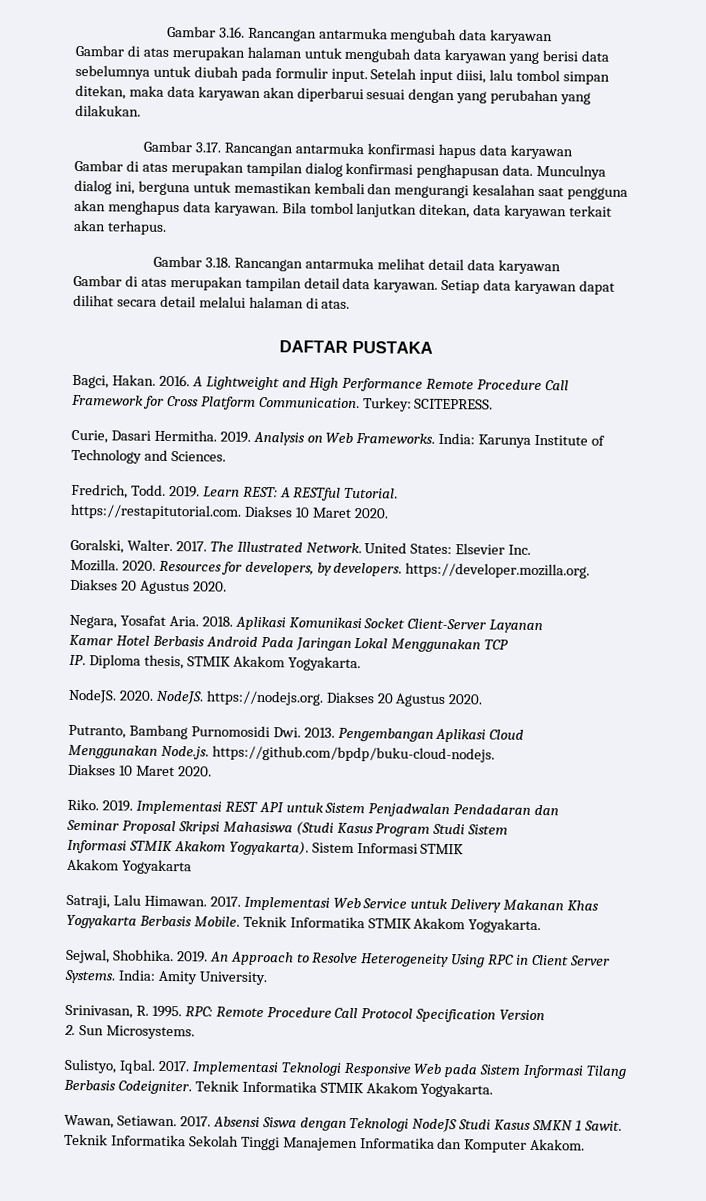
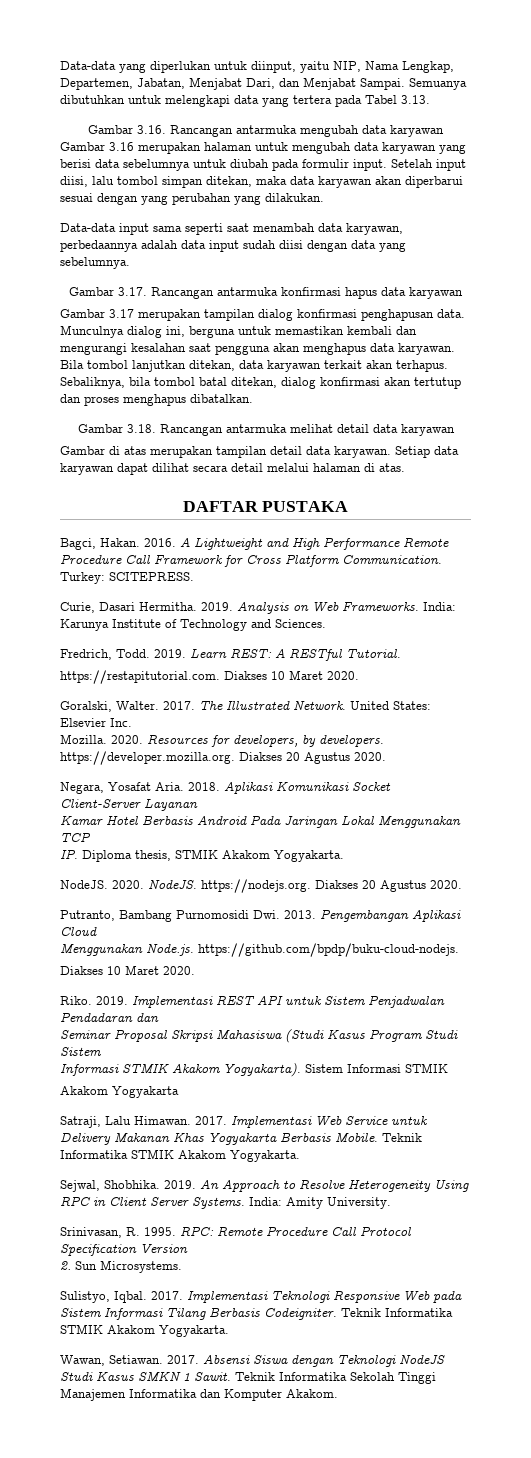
+ Data-data yang diperlukan untuk diinput, yaitu NIP, Nama Lengkap, Departemen, Jabatan, Menjabat Dari, dan Menjabat Sampai. Semuanya dibutuhkan untuk melengkapi data yang tertera pada Tabel 3.13.
- Gambar di atas merupakan halaman untuk mengubah data karyawan yang berisi data sebelumnya untuk diubah pada formulir input.
+ Gambar 3.16 merupakan halaman untuk mengubah data karyawan yang berisi data sebelumnya untuk diubah pada formulir input.
+ Data-data input sama seperti saat menambah data karyawan, perbedaannya adalah data input sudah diisi dengan data yang sebelumnya.
- Gambar di atas merupakan tampilan dialog konfirmasi penghapusan data.
+ Gambar 3.17 merupakan tampilan dialog konfirmasi penghapusan data.
+ Sebaliknya, bila tombol batal ditekan, dialog konfirmasi akan tertutup dan proses menghapus dibatalkan.

